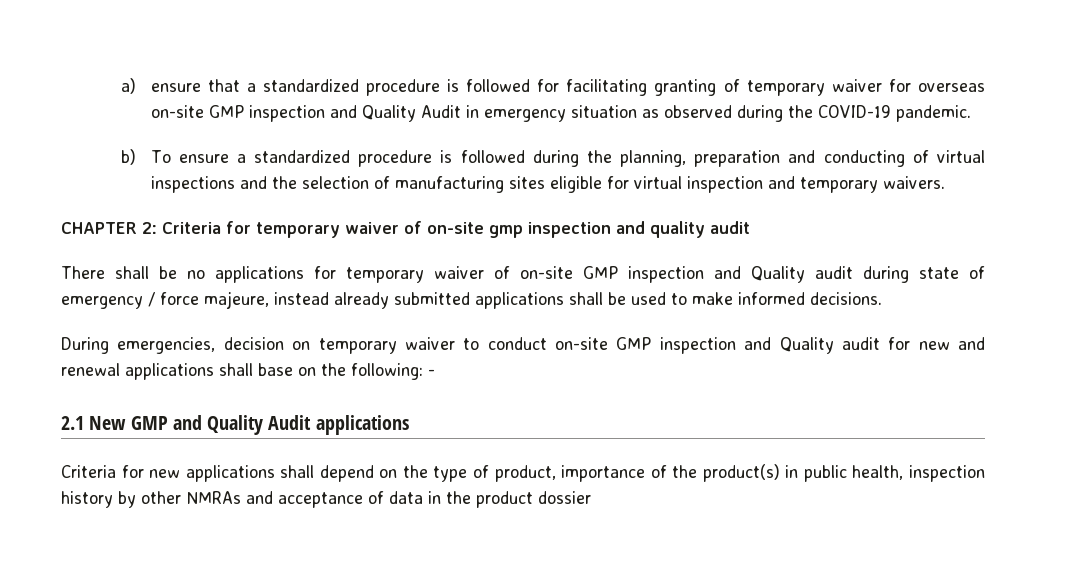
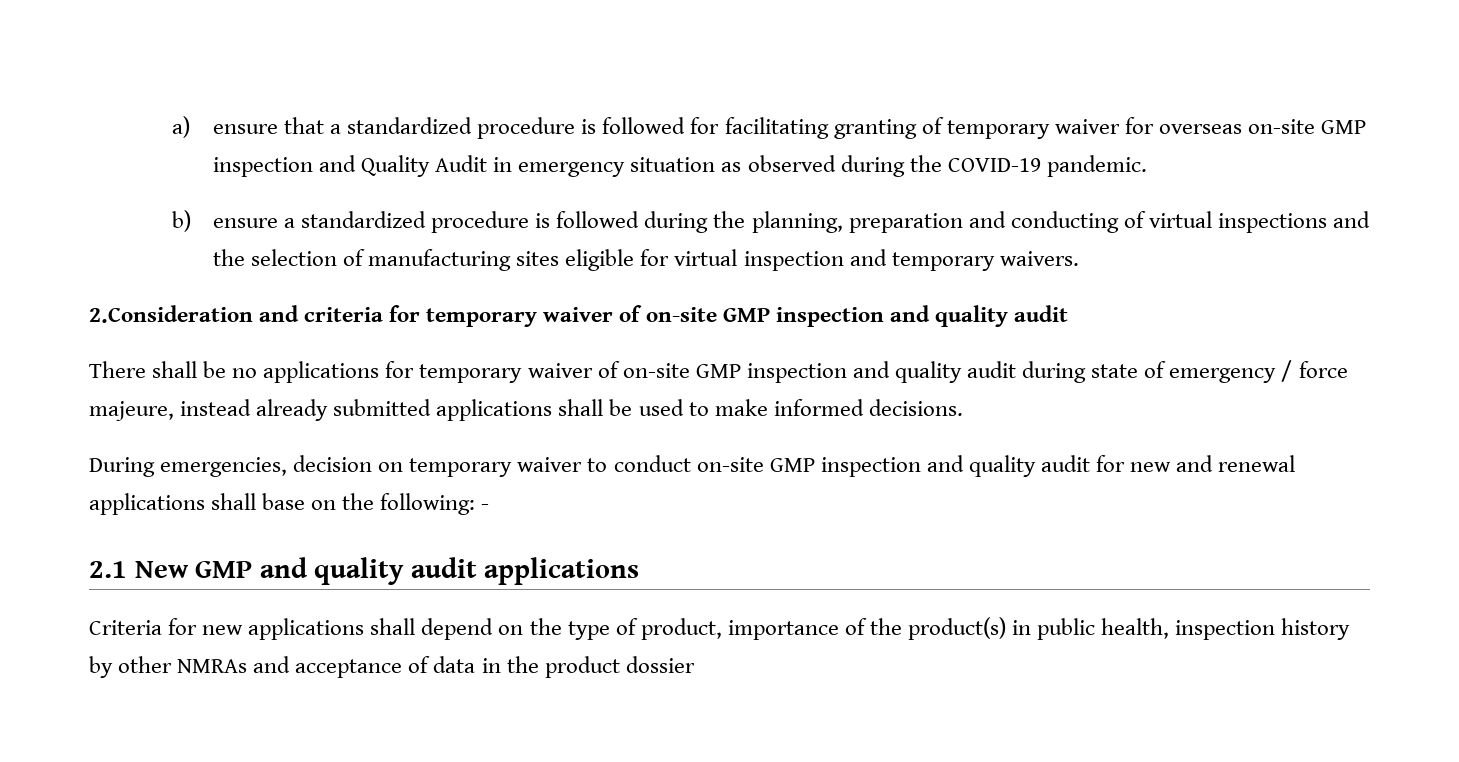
- b) To ensure a standardized procedure is followed during the planning, preparation and conducting of virtual inspections and the selection of manufacturing sites eligible for virtual inspection and temporary waivers.
+ b) ensure a standardized procedure is followed during the planning, preparation and conducting of virtual inspections and the selection of manufacturing sites eligible for virtual inspection and temporary waivers.
- CHAPTER 2: Criteria for temporary waiver of on-site gmp inspection and quality audit
+ 2.Consideration and criteria for temporary waiver of on-site GMP inspection and quality audit
- There shall be no applications for temporary waiver of on-site GMP inspection and Quality audit during state of emergency / force majeure, instead already submitted applications shall be used to make informed decisions.
+ There shall be no applications for temporary waiver of on-site GMP inspection and quality audit during state of emergency / force majeure, instead already submitted applications shall be used to make informed decisions.
- During emergencies, decision on temporary waiver to conduct on-site GMP inspection and Quality audit for new and renewal applications shall base on the following: -
+ During emergencies, decision on temporary waiver to conduct on-site GMP inspection and quality audit for new and renewal applications shall base on the following: -
- 2.1 New GMP and Quality Audit applications
+ 2.1 New GMP and quality audit applications

